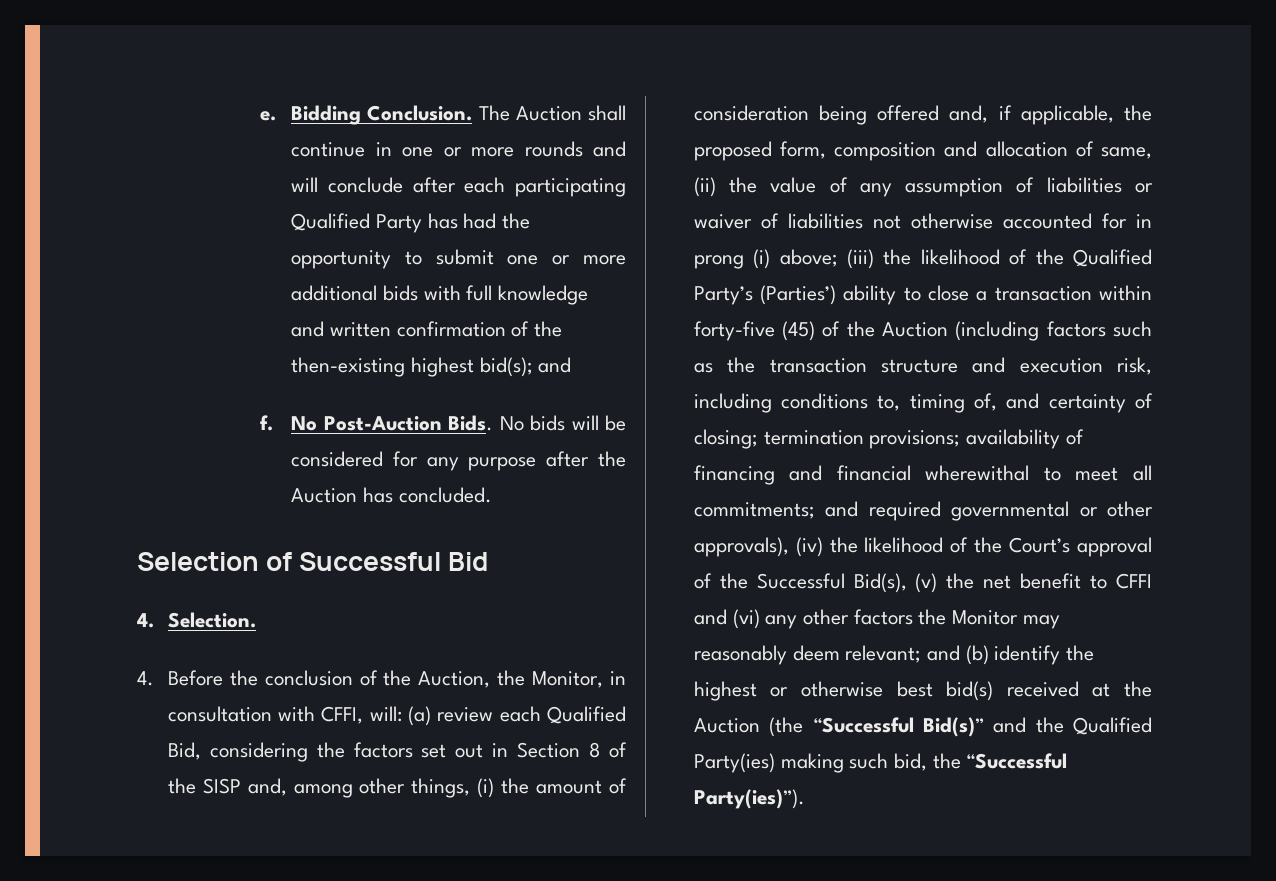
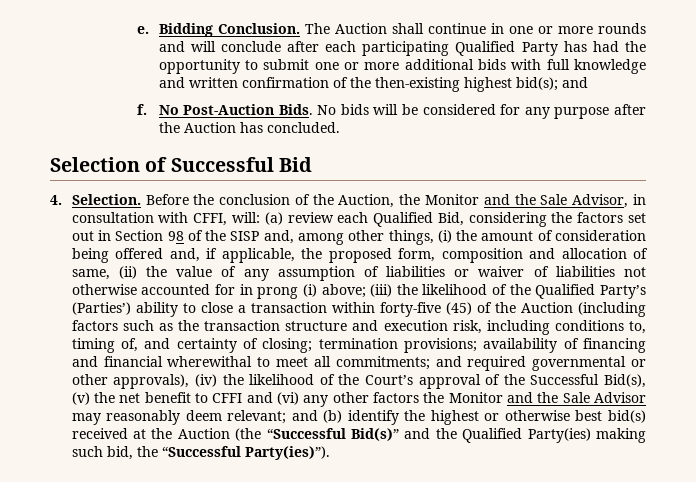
- 4. Selection.
- 4. Before the conclusion of the Auction, the Monitor, in consultation with CFFI, will:
+ 4. Selection. Before the conclusion of the Auction, the Monitor and the Sale Advisor, in consultation with CFFI, will:
- (a) review each Qualified Bid, considering the factors set out in Section 8 of the SISP and, among other things, (i) the amount of consideration being offered and, if applicable, the proposed form, composition and allocation of same, (ii) the value of any assumption of liabilities or waiver of liabilities not otherwise accounted for in prong (i) above;
+ (a) review each Qualified Bid, considering the factors set out in Section 98 of the SISP and, among other things, (i) the amount of consideration being offered and, if applicable, the proposed form, composition and allocation of same, (ii) the value of any assumption of liabilities or waiver of liabilities not otherwise accounted for in prong (i) above;
- and required governmental or other approvals), (iv) the likelihood of the Court’s approval of the Successful Bid(s), (v) the net benefit to CFFI and (vi) any other factors the Monitor may reasonably deem relevant;
+ and required governmental or other approvals), (iv) the likelihood of the Court’s approval of the Successful Bid(s), (v) the net benefit to CFFI and (vi) any other factors the Monitor and the Sale Advisor may reasonably deem relevant;

